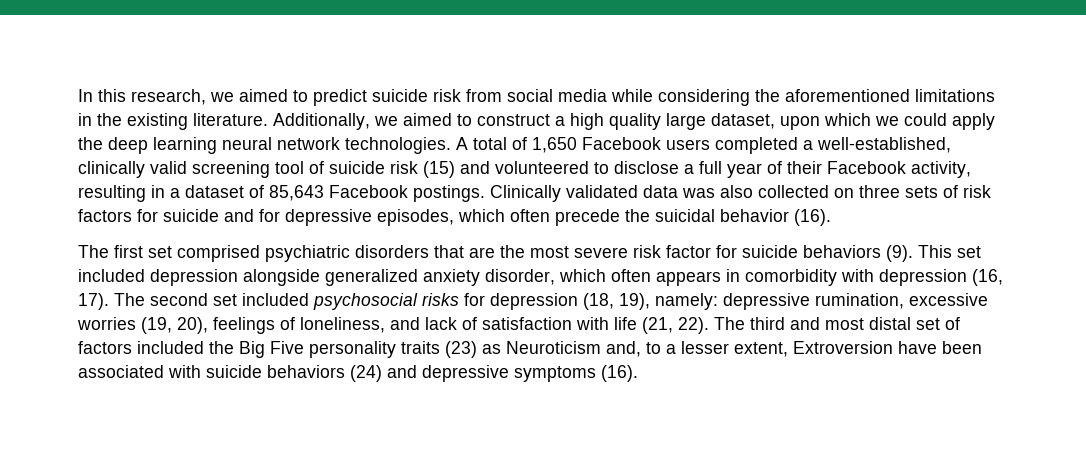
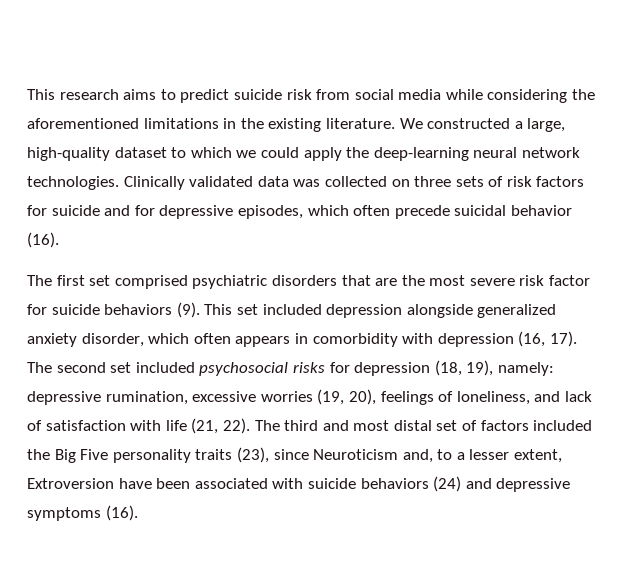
- In this research, we aimed to predict suicide risk from social media while considering the aforementioned limitations in the existing literature.
+ This research aims to predict suicide risk from social media while considering the aforementioned limitations in the existing literature.
- Additionally, we aimed to construct a high quality large dataset, upon which we could apply the deep learning neural network technologies.
+ We constructed a large, high-quality dataset to which we could apply the deep-learning neural network technologies.
- A total of 1,650 Facebook users completed a well-established, clinically valid screening tool of suicide risk (15) and volunteered to disclose a full year of their Facebook activity, resulting in a dataset of 85,643 Facebook postings.
- Clinically validated data was also collected on three sets of risk factors for suicide and for depressive episodes, which often precede the suicidal behavior (16).
+ Clinically validated data was collected on three sets of risk factors for suicide and for depressive episodes, which often precede suicidal behavior (16).
- The third and most distal set of factors included the Big Five personality traits (23) as Neuroticism and, to a lesser extent, Extroversion have been associated with suicide behaviors (24) and depressive symptoms (16).
+ The third and most distal set of factors included the Big Five personality traits (23), since Neuroticism and, to a lesser extent, Extroversion have been associated with suicide behaviors (24) and depressive symptoms (16).

